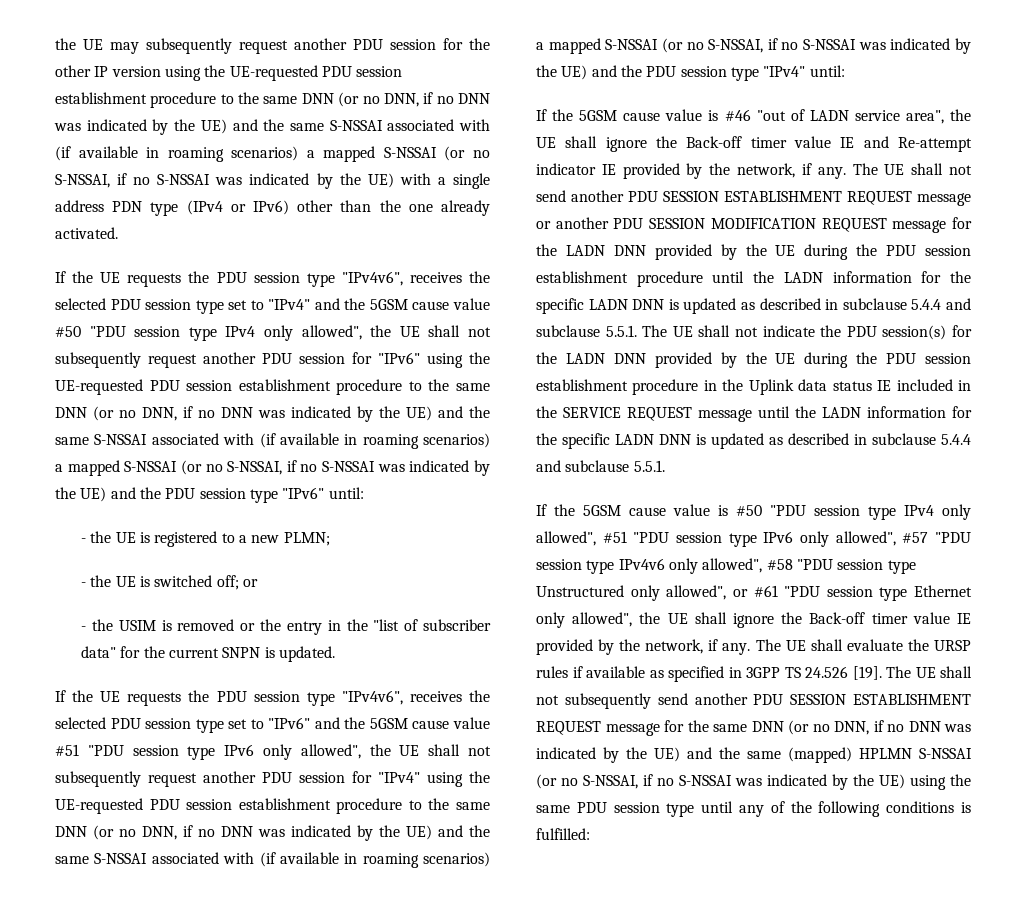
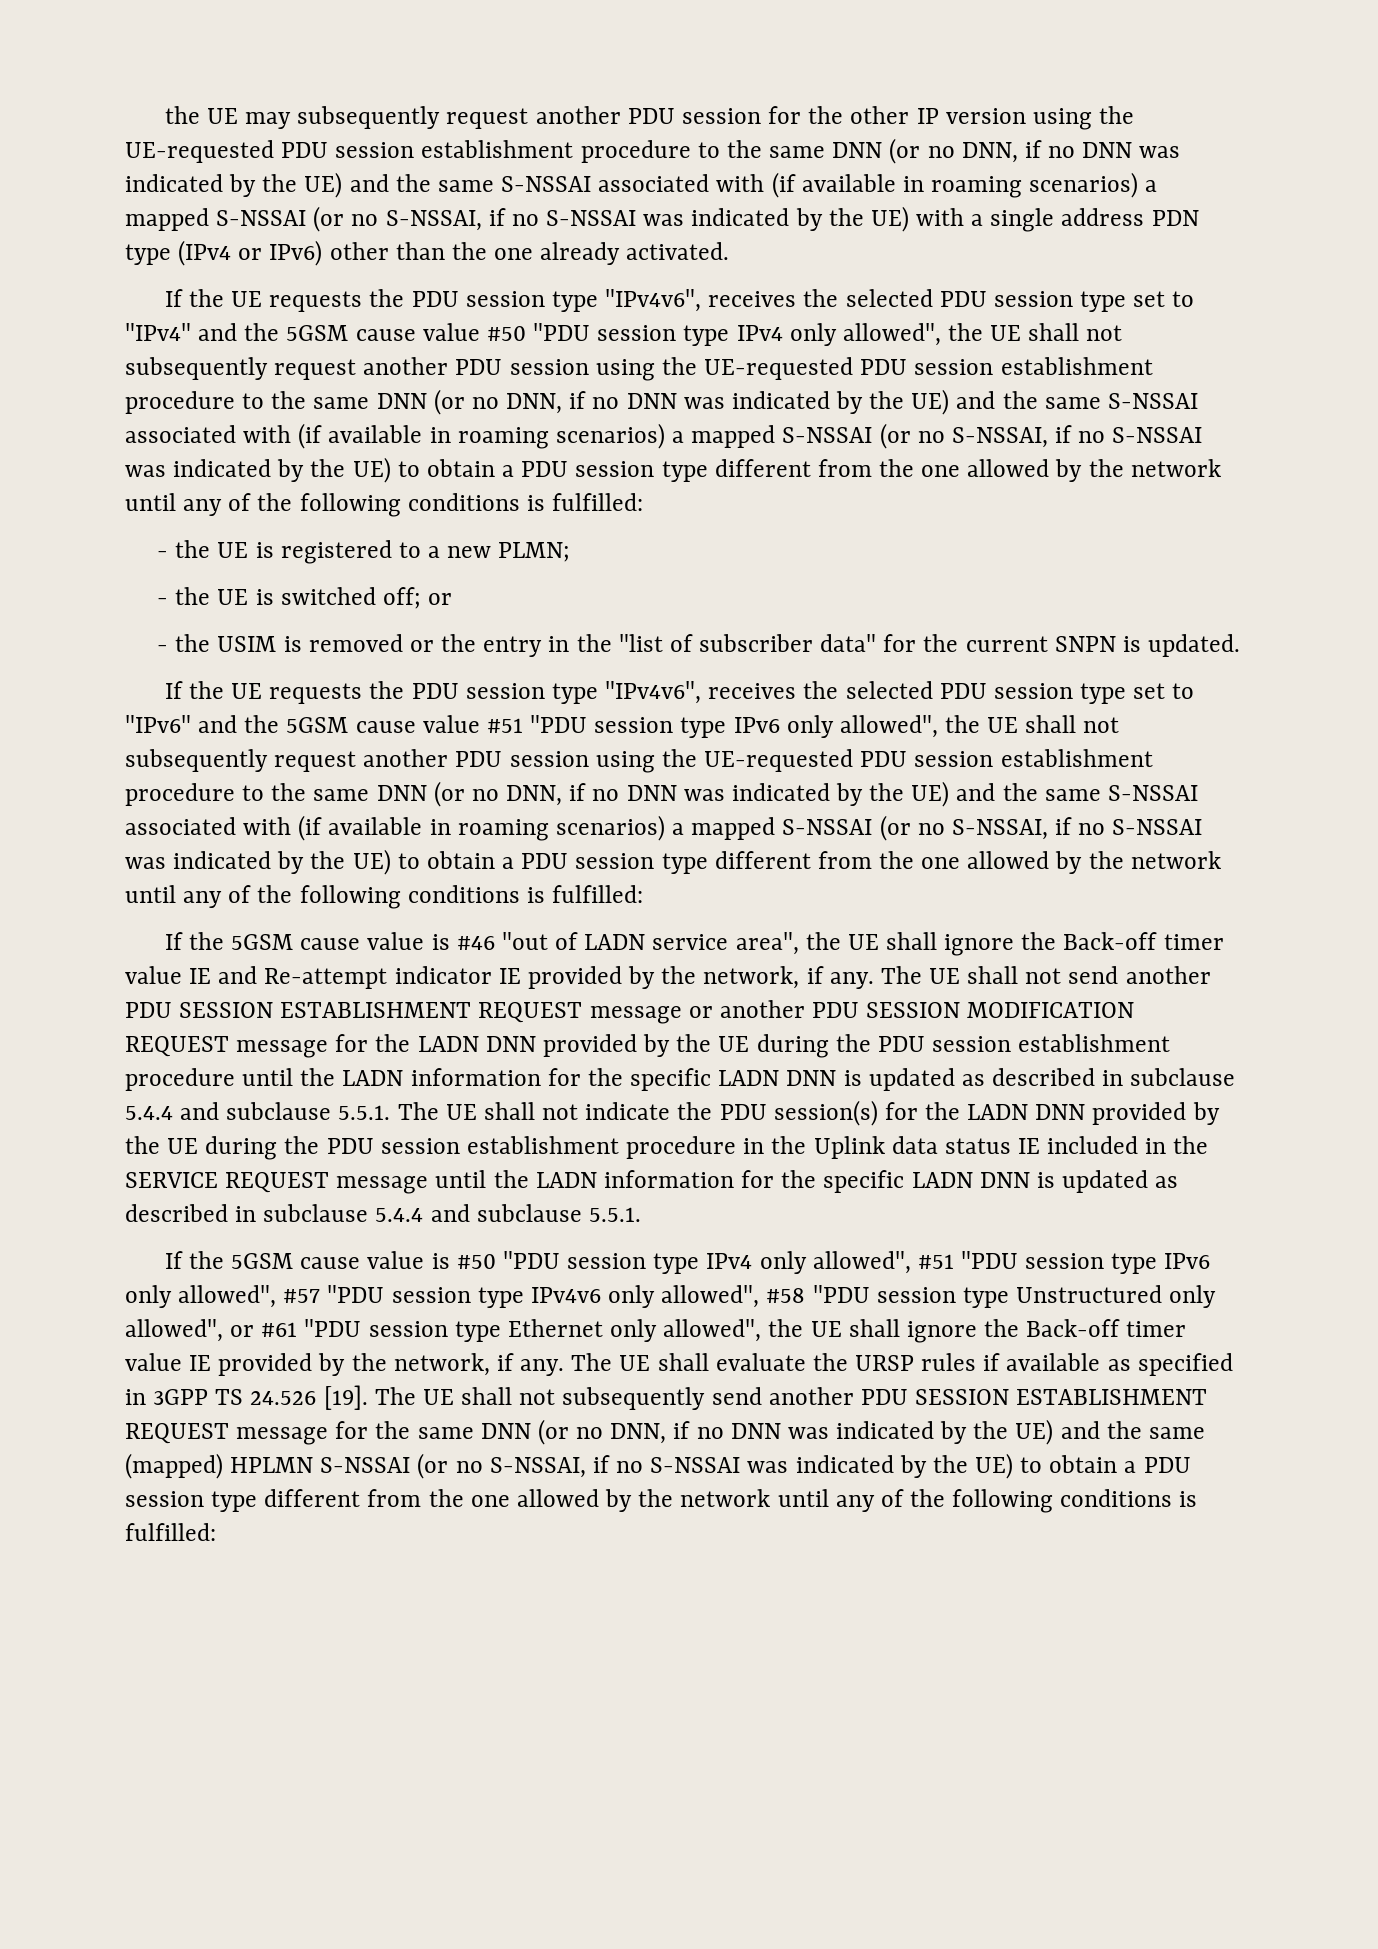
- If the UE requests the PDU session type "IPv4v6", receives the selected PDU session type set to "IPv4" and the 5GSM cause value #50 "PDU session type IPv4 only allowed", the UE shall not subsequently request another PDU session for "IPv6" using the UE-requested PDU session establishment procedure to the same DNN (or no DNN, if no DNN was indicated by the UE) and the same S-NSSAI associated with (if available in roaming scenarios) a mapped S-NSSAI (or no S-NSSAI, if no S-NSSAI was indicated by the UE) and the PDU session type "IPv6" until:
+ If the UE requests the PDU session type "IPv4v6", receives the selected PDU session type set to "IPv4" and the 5GSM cause value #50 "PDU session type IPv4 only allowed", the UE shall not subsequently request another PDU session using the UE-requested PDU session establishment procedure to the same DNN (or no DNN, if no DNN was indicated by the UE) and the same S-NSSAI associated with (if available in roaming scenarios) a mapped S-NSSAI (or no S-NSSAI, if no S-NSSAI was indicated by the UE) to obtain a PDU session type different from the one allowed by the network until any of the following conditions is fulfilled:
- If the UE requests the PDU session type "IPv4v6", receives the selected PDU session type set to "IPv6" and the 5GSM cause value #51 "PDU session type IPv6 only allowed", the UE shall not subsequently request another PDU session for "IPv4" using the UE-requested PDU session establishment procedure to the same DNN (or no DNN, if no DNN was indicated by the UE) and the same S-NSSAI associated with (if available in roaming scenarios) a mapped S-NSSAI (or no S-NSSAI, if no S-NSSAI was indicated by the UE) and the PDU session type "IPv4" until:
+ If the UE requests the PDU session type "IPv4v6", receives the selected PDU session type set to "IPv6" and the 5GSM cause value #51 "PDU session type IPv6 only allowed", the UE shall not subsequently request another PDU session using the UE-requested PDU session establishment procedure to the same DNN (or no DNN, if no DNN was indicated by the UE) and the same S-NSSAI associated with (if available in roaming scenarios) a mapped S-NSSAI (or no S-NSSAI, if no S-NSSAI was indicated by the UE) to obtain a PDU session type different from the one allowed by the network until any of the following conditions is fulfilled:
- The UE shall not subsequently send another PDU SESSION ESTABLISHMENT REQUEST message for the same DNN (or no DNN, if no DNN was indicated by the UE) and the same (mapped) HPLMN S-NSSAI (or no S-NSSAI, if no S-NSSAI was indicated by the UE) using the same PDU session type until any of the following conditions is fulfilled:
+ The UE shall not subsequently send another PDU SESSION ESTABLISHMENT REQUEST message for the same DNN (or no DNN, if no DNN was indicated by the UE) and the same (mapped) HPLMN S-NSSAI (or no S-NSSAI, if no S-NSSAI was indicated by the UE) to obtain a PDU session type different from the one allowed by the network until any of the following conditions is fulfilled:

